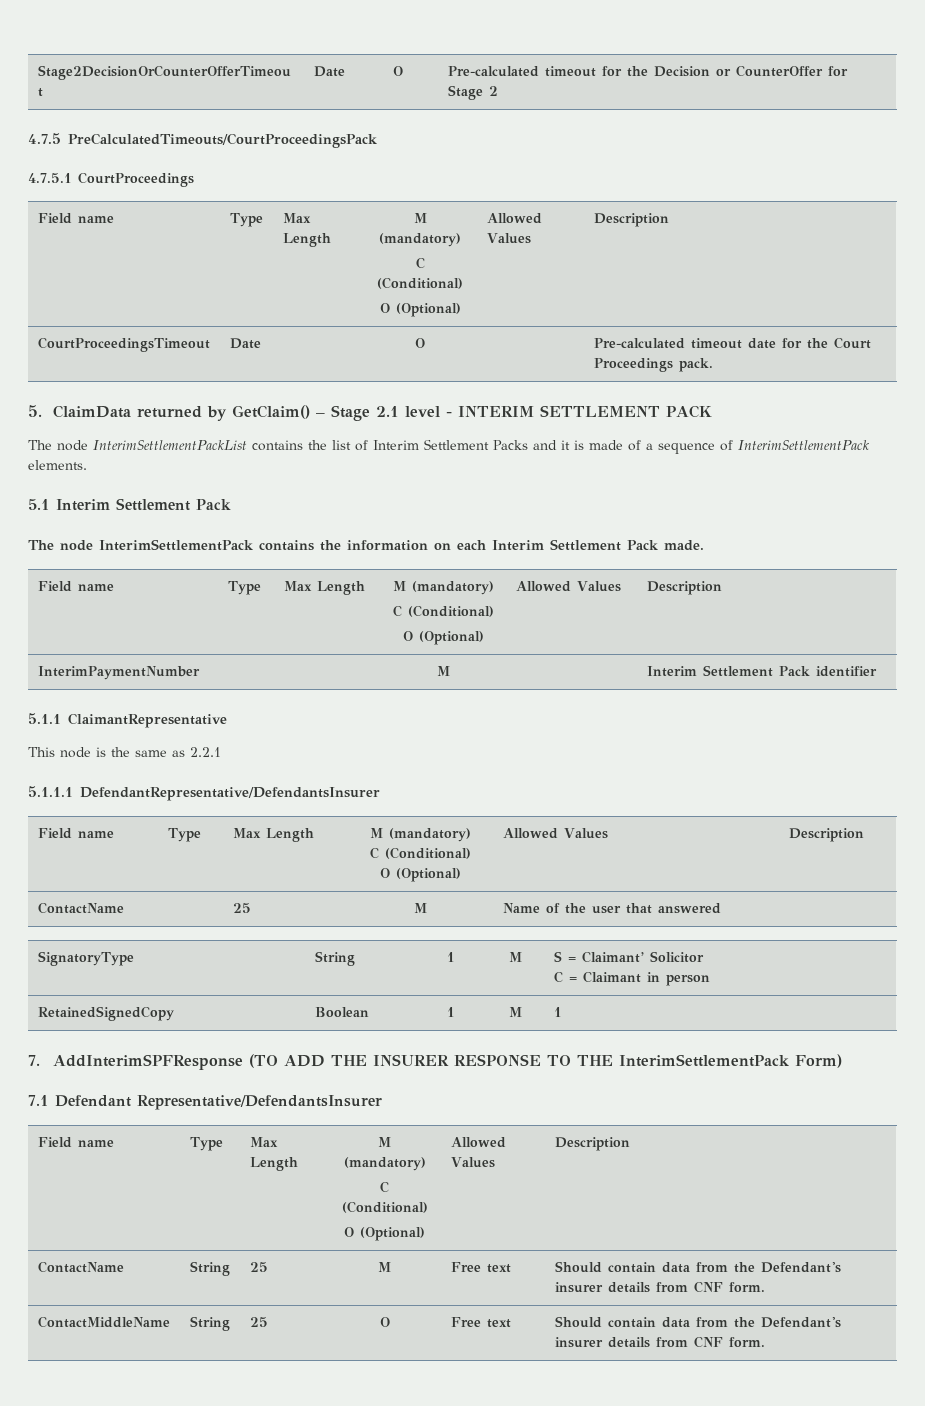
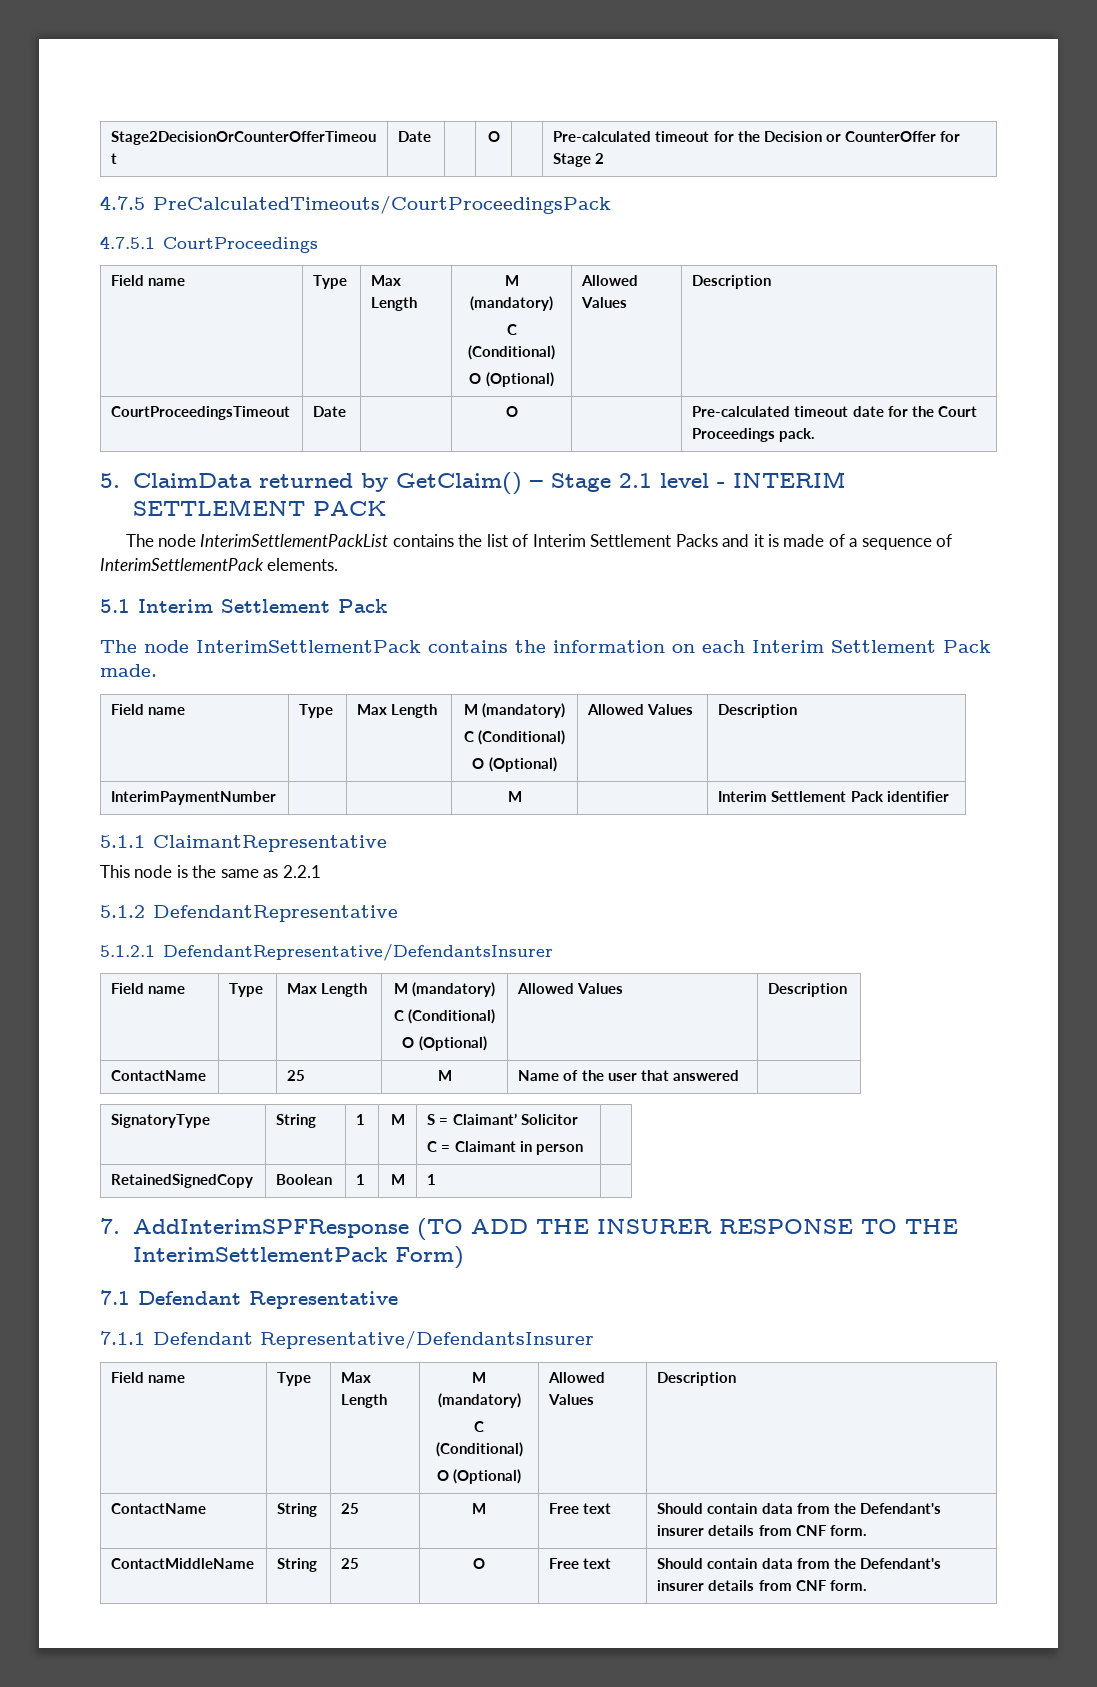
- 5.1.1.1 DefendantRepresentative/DefendantsInsurer
+ 5.1.2 DefendantRepresentative
+ 5.1.2.1 DefendantRepresentative/DefendantsInsurer
- 7.1 Defendant Representative/DefendantsInsurer
+ 7.1 Defendant Representative
+ 7.1.1 Defendant Representative/DefendantsInsurer

